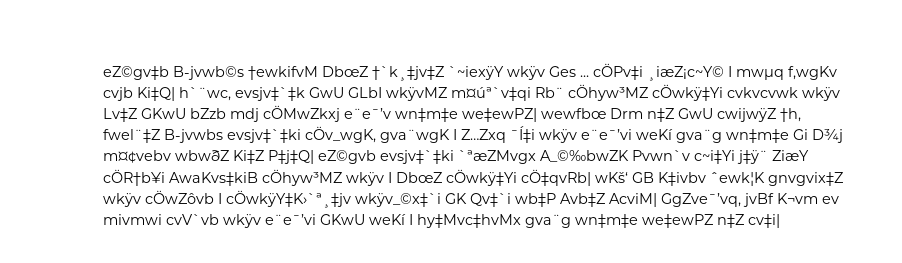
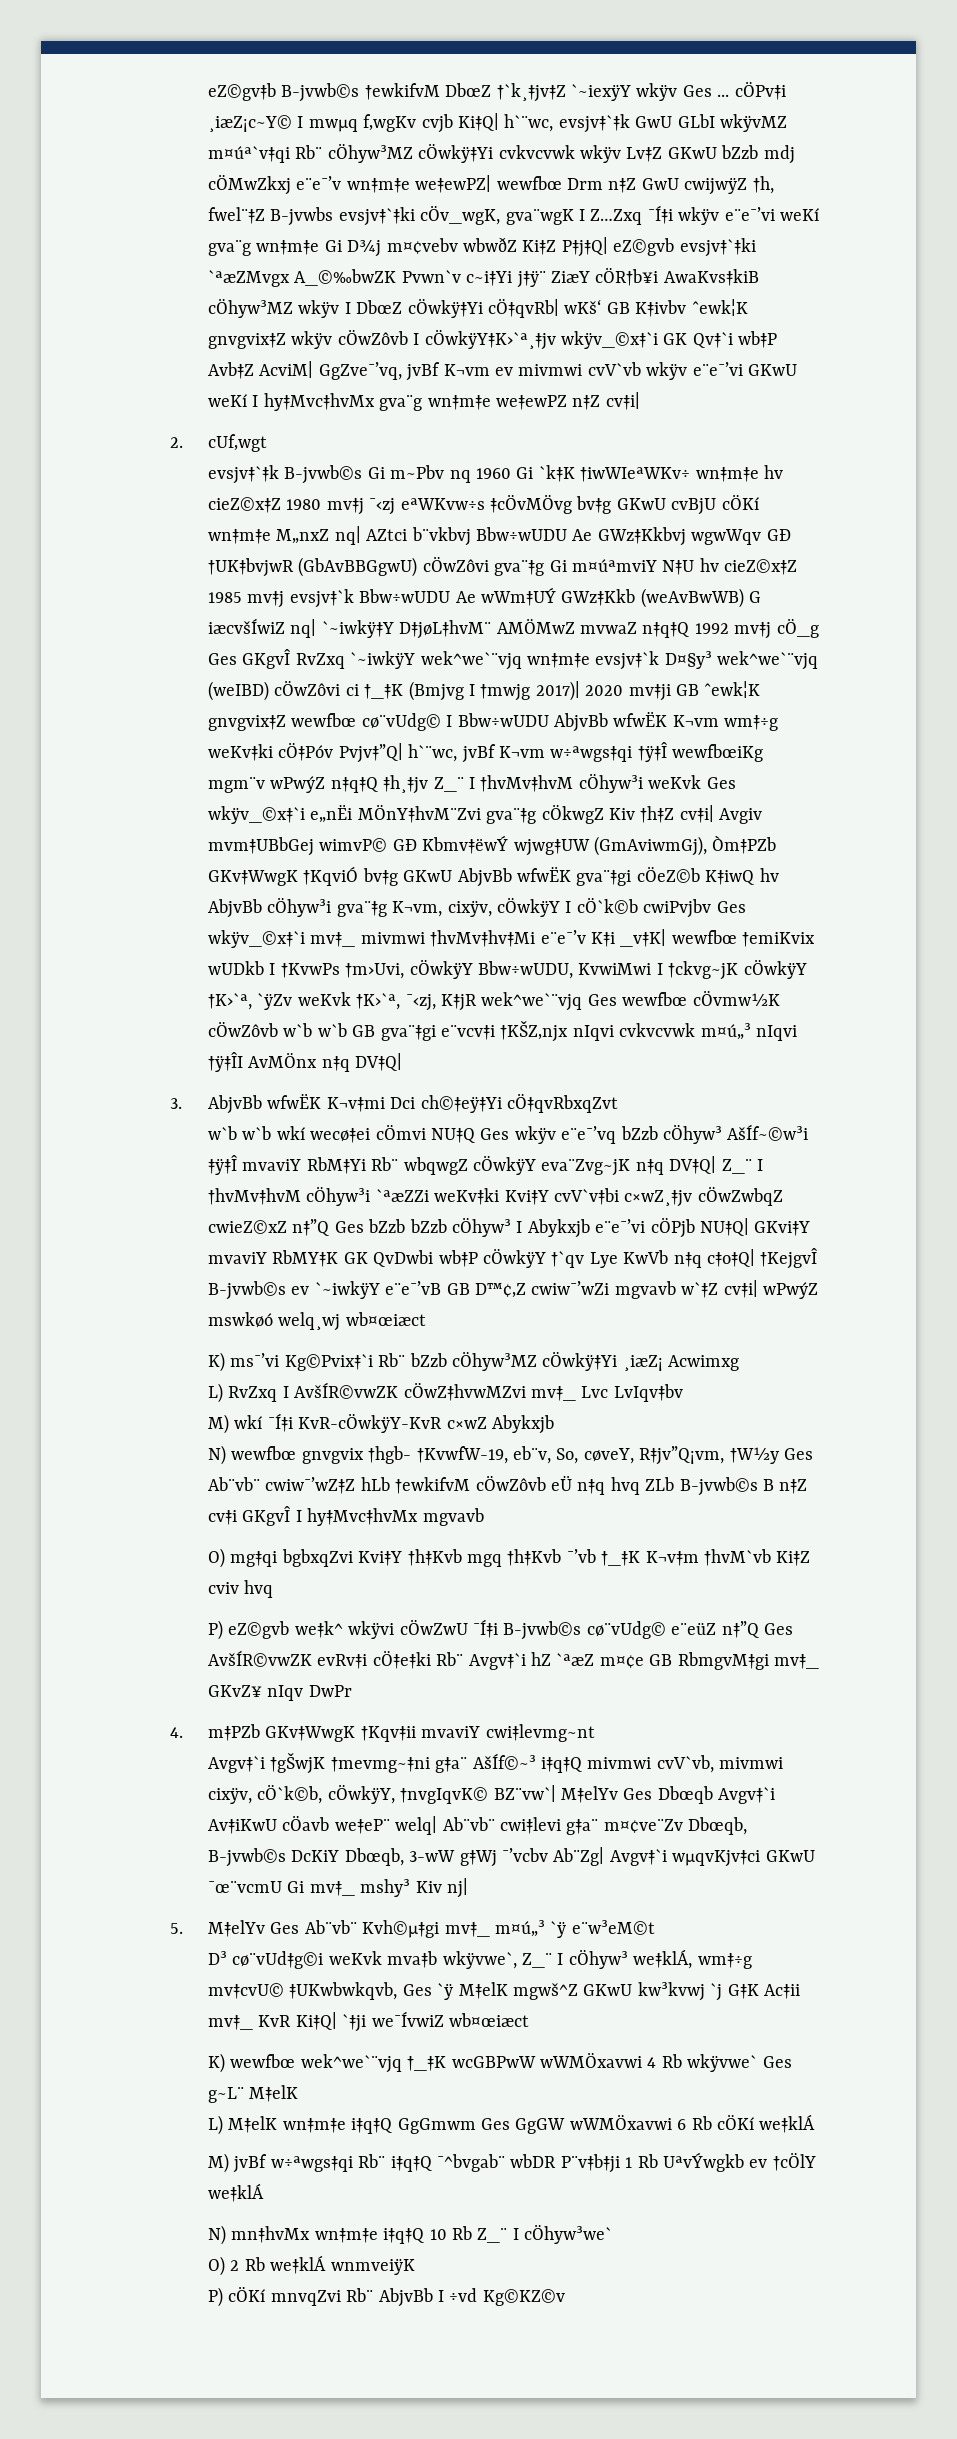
+ 2. cUf‚wgt
+ evsjv‡`‡k B-jvwb©s Gi m~Pbv nq 1960 Gi `k‡K †iwWIeªWKv÷ wn‡m‡e hv cieZ©x‡Z 1980 mv‡j ¯‹zj eªWKvw÷s ‡cÖvMÖvg bv‡g GKwU cvBjU cÖKí wn‡m‡e M„nxZ nq| AZtci b¨vkbvj Bbw÷wUDU Ae GWz‡Kkbvj wgwWqv GÐ †UK‡bvjwR (GbAvBBGgwU) cÖwZôvi gva¨‡g Gi m¤úªmviY N‡U hv cieZ©x‡Z 1985 mv‡j evsjv‡`k Bbw÷wUDU Ae wWm‡UÝ GWz‡Kkb (weAvBwWB) G iæcvšÍwiZ nq| `~iwkÿ‡Y D‡jøL‡hvM¨ AMÖMwZ mvwaZ n‡q‡Q 1992 mv‡j cÖ_g Ges GKgvÎ RvZxq `~iwkÿY wek^we`¨vjq wn‡m‡e evsjv‡`k D¤§y³ wek^we`¨vjq (weIBD) cÖwZôvi ci †_‡K (Bmjvg I †mwjg 2017)| 2020 mv‡ji GB ˆewk¦K gnvgvix‡Z wewfbœ cø¨vUdg© I Bbw÷wUDU AbjvBb wfwËK K¬vm wm‡÷g weKv‡ki cÖ‡Póv Pvjv‡”Q| h`¨wc, jvBf K¬vm w÷ªwgs‡qi †ÿ‡Î wewfbœiKg mgm¨v wPwýZ n‡q‡Q ‡h¸‡jv Z_¨ I †hvMv‡hvM cÖhyw³i weKvk Ges wkÿv_©x‡`i e„nËi MÖnY‡hvM¨Zvi gva¨‡g cÖkwgZ Kiv †h‡Z cv‡i| Avgiv mvm‡UBbGej wimvP© GÐ Kbmv‡ëwÝ wjwg‡UW (GmAviwmGj), Òm‡PZb GKv‡WwgK †KqviÓ bv‡g GKwU AbjvBb wfwËK gva¨‡gi cÖeZ©b K‡iwQ hv AbjvBb cÖhyw³i gva¨‡g K¬vm, cixÿv, cÖwkÿY I cÖ`k©b cwiPvjbv Ges wkÿv_©x‡`i mv‡_ mivmwi †hvMv‡hv‡Mi e¨e¯’v K‡i _v‡K| wewfbœ †emiKvix wUDkb I †KvwPs †m›Uvi, cÖwkÿY Bbw÷wUDU, KvwiMwi I †ckvg~jK cÖwkÿY †K›`ª, `ÿZv weKvk †K›`ª, ¯‹zj, K‡jR wek^we`¨vjq Ges wewfbœ cÖvmw½K cÖwZôvb w`b w`b GB gva¨‡gi e¨vcv‡i †KŠZ‚njx nIqvi cvkvcvwk m¤ú„³ nIqvi †ÿ‡ÎI AvMÖnx n‡q DV‡Q|
+ 3. AbjvBb wfwËK K¬v‡mi Dci ch©‡eÿ‡Yi cÖ‡qvRbxqZvt
+ w`b w`b wkí wecø‡ei cÖmvi NU‡Q Ges wkÿv e¨e¯’vq bZzb cÖhyw³ AšÍf~©w³i ‡ÿ‡Î mvaviY RbM‡Yi Rb¨ wbqwgZ cÖwkÿY eva¨Zvg~jK n‡q DV‡Q| Z_¨ I †hvMv‡hvM cÖhyw³i `ªæZZi weKv‡ki Kvi‡Y cvV`v‡bi c×wZ¸‡jv cÖwZwbqZ cwieZ©xZ n‡”Q Ges bZzb bZzb cÖhyw³ I Abykxjb e¨e¯’vi cÖPjb NU‡Q| GKvi‡Y mvaviY RbMY‡K GK QvDwbi wb‡P cÖwkÿY †`qv Lye KwVb n‡q c‡o‡Q| †KejgvÎ B-jvwb©s ev `~iwkÿY e¨e¯’vB GB D™¢‚Z cwiw¯’wZi mgvavb w`‡Z cv‡i| wPwýZ mswkøó welq¸wj wb¤œiæct
+ K) ms¯’vi Kg©Pvix‡`i Rb¨ bZzb cÖhyw³MZ cÖwkÿ‡Yi ¸iæZ¡ Acwimxg
+ L) RvZxq I AvšÍR©vwZK cÖwZ‡hvwMZvi mv‡_ Lvc LvIqv‡bv
+ M) wkí ¯Í‡i KvR-cÖwkÿY-KvR c×wZ Abykxjb
+ N) wewfbœ gnvgvix †hgb- †KvwfW-19, eb¨v, So, cøveY, R‡jv”Q¡vm, †W½y Ges Ab¨vb¨ cwiw¯’wZ‡Z hLb †ewkifvM cÖwZôvb eÜ n‡q hvq ZLb B-jvwb©s B n‡Z cv‡i GKgvÎ I hy‡Mvc‡hvMx mgvavb
+ O) mg‡qi bgbxqZvi Kvi‡Y †h‡Kvb mgq †h‡Kvb ¯’vb †_‡K K¬v‡m †hvM`vb Ki‡Z cviv hvq
+ P) eZ©gvb we‡k^ wkÿvi cÖwZwU ¯Í‡i B-jvwb©s cø¨vUdg© e¨eüZ n‡”Q Ges AvšÍR©vwZK evRv‡i cÖ‡e‡ki Rb¨ Avgv‡`i hZ `ªæZ m¤¢e GB RbmgvM‡gi mv‡_ GKvZ¥ nIqv DwPr
+ 4. m‡PZb GKv‡WwgK †Kqv‡ii mvaviY cwi‡levmg~nt
+ Avgv‡`i †gŠwjK †mevmg~‡ni g‡a¨ AšÍf©~³ i‡q‡Q mivmwi cvV`vb, mivmwi cixÿv, cÖ`k©b, cÖwkÿY, †nvgIqvK© BZ¨vw`| M‡elYv Ges Dbœqb Avgv‡`i Av‡iKwU cÖavb we‡eP¨ welq| Ab¨vb¨ cwi‡levi g‡a¨ m¤¢ve¨Zv Dbœqb, B-jvwb©s DcKiY Dbœqb, 3-wW g‡Wj ¯’vcbv Ab¨Zg| Avgv‡`i wµqvKjv‡ci GKwU ¯œ¨vcmU Gi mv‡_ mshy³ Kiv nj|
+ 5. M‡elYv Ges Ab¨vb¨ Kvh©µ‡gi mv‡_ m¤ú„³ `ÿ e¨w³eM©t
+ D³ cø¨vUd‡g©i weKvk mva‡b wkÿvwe`, Z_¨ I cÖhyw³ we‡klÁ, wm‡÷g mv‡cvU© ‡UKwbwkqvb, Ges `ÿ M‡elK mgwš^Z GKwU kw³kvwj `j G‡K Ac‡ii mv‡_ KvR Ki‡Q| `‡ji we¯ÍvwiZ wb¤œiæct
+ K) wewfbœ wek^we`¨vjq †_‡K wcGBPwW wWMÖxavwi 4 Rb wkÿvwe` Ges g~L¨ M‡elK
+ L) M‡elK wn‡m‡e i‡q‡Q GgGmwm Ges GgGW wWMÖxavwi 6 Rb cÖKí we‡klÁ
+ M) jvBf w÷ªwgs‡qi Rb¨ i‡q‡Q ¯^bvgab¨ wbDR P¨v‡b‡ji 1 Rb UªvÝwgkb ev †cÖlY we‡klÁ
+ N) mn‡hvMx wn‡m‡e i‡q‡Q 10 Rb Z_¨ I cÖhyw³we`
+ O) 2 Rb we‡klÁ wnmveiÿK
+ P) cÖKí mnvqZvi Rb¨ AbjvBb I ÷vd Kg©KZ©v

